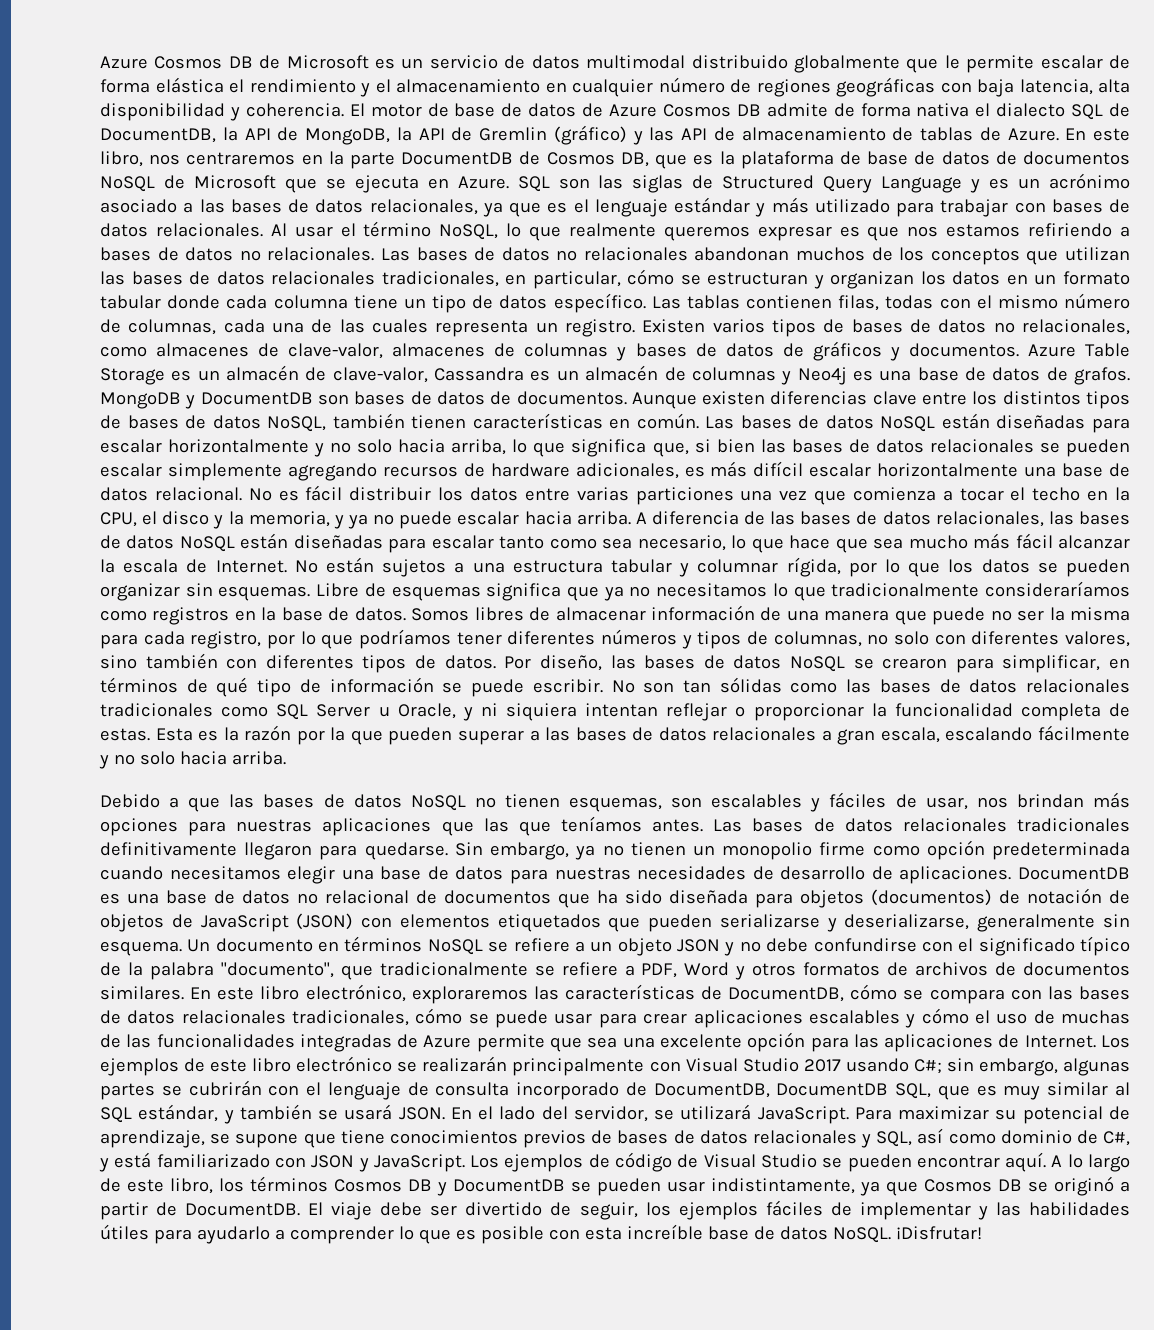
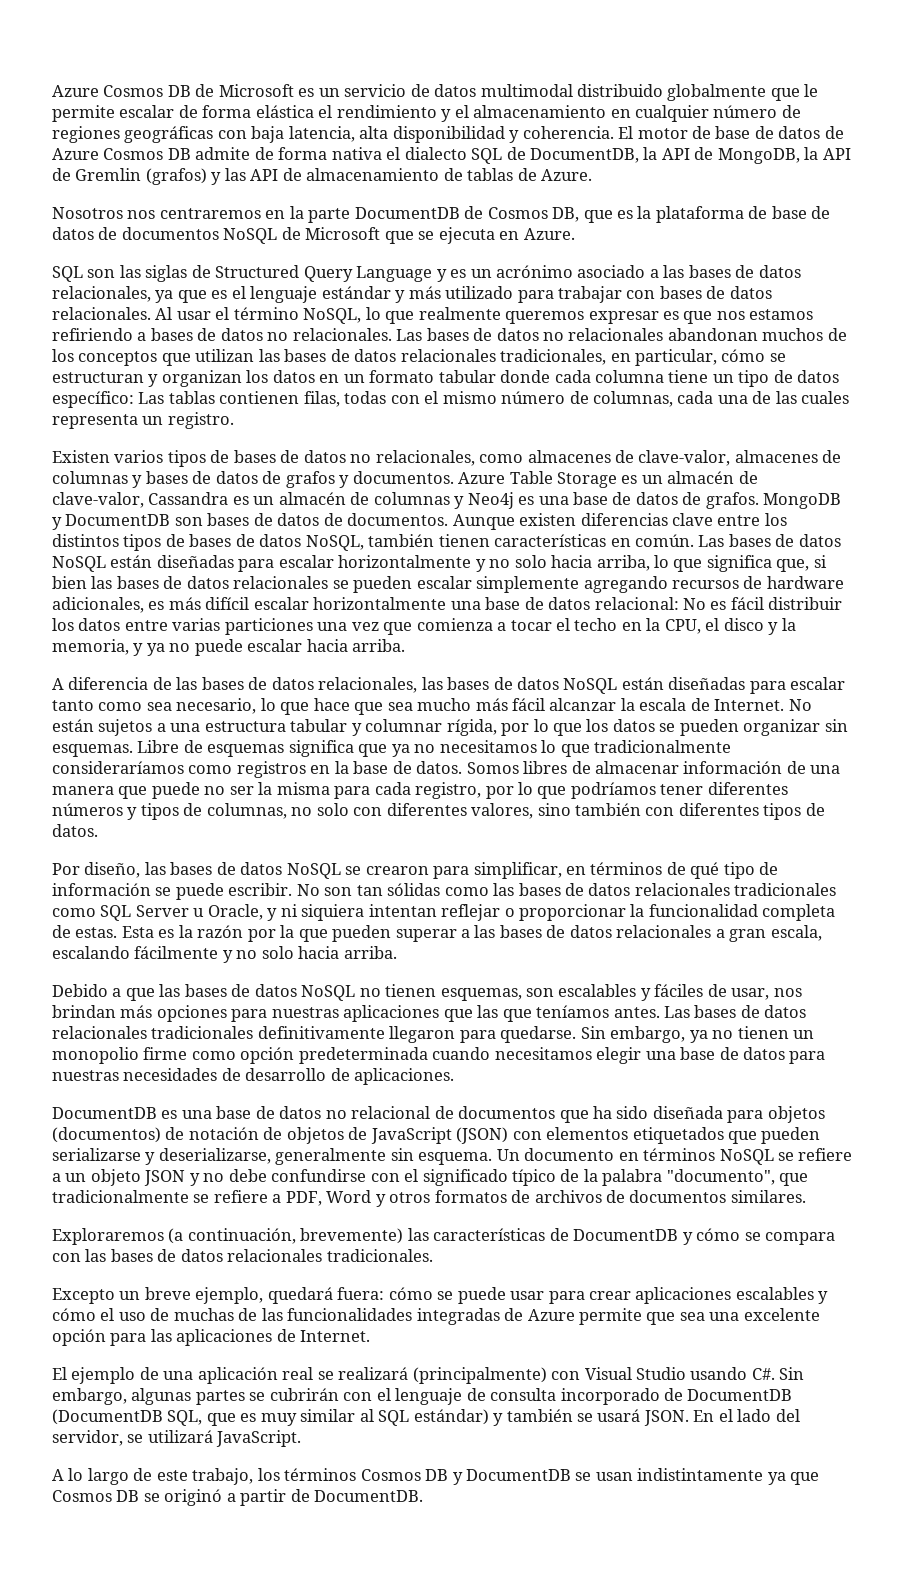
- El motor de base de datos de Azure Cosmos DB admite de forma nativa el dialecto SQL de DocumentDB, la API de MongoDB, la API de Gremlin (gráfico) y las API de almacenamiento de tablas de Azure. En este libro, nos centraremos en la parte DocumentDB de Cosmos DB, que es la plataforma de base de datos de documentos NoSQL de Microsoft que se ejecuta en Azure. SQL son las siglas de Structured Query Language y es un acrónimo asociado a las bases de datos relacionales, ya que es el lenguaje estándar y más utilizado para trabajar con bases de datos relacionales.
+ El motor de base de datos de Azure Cosmos DB admite de forma nativa el dialecto SQL de DocumentDB, la API de MongoDB, la API de Gremlin (grafos) y las API de almacenamiento de tablas de Azure.
+ Nosotros nos centraremos en la parte DocumentDB de Cosmos DB, que es la plataforma de base de datos de documentos NoSQL de Microsoft que se ejecuta en Azure.
+ SQL son las siglas de Structured Query Language y es un acrónimo asociado a las bases de datos relacionales, ya que es el lenguaje estándar y más utilizado para trabajar con bases de datos relacionales.
- Las bases de datos no relacionales abandonan muchos de los conceptos que utilizan las bases de datos relacionales tradicionales, en particular, cómo se estructuran y organizan los datos en un formato tabular donde cada columna tiene un tipo de datos específico.
+ Las bases de datos no relacionales abandonan muchos de los conceptos que utilizan las bases de datos relacionales tradicionales, en particular, cómo se estructuran y organizan los datos en un formato tabular donde cada columna tiene un tipo de datos específico:
- Las tablas contienen filas, todas con el mismo número de columnas, cada una de las cuales representa un registro. Existen varios tipos de bases de datos no relacionales, como almacenes de clave-valor, almacenes de columnas y bases de datos de gráficos y documentos.
+ Las tablas contienen filas, todas con el mismo número de columnas, cada una de las cuales representa un registro.
+ Existen varios tipos de bases de datos no relacionales, como almacenes de clave-valor, almacenes de columnas y bases de datos de grafos y documentos.
- Las bases de datos NoSQL están diseñadas para escalar horizontalmente y no solo hacia arriba, lo que significa que, si bien las bases de datos relacionales se pueden escalar simplemente agregando recursos de hardware adicionales, es más difícil escalar horizontalmente una base de datos relacional.
+ Las bases de datos NoSQL están diseñadas para escalar horizontalmente y no solo hacia arriba, lo que significa que, si bien las bases de datos relacionales se pueden escalar simplemente agregando recursos de hardware adicionales, es más difícil escalar horizontalmente una base de datos relacional:
- No es fácil distribuir los datos entre varias particiones una vez que comienza a tocar el techo en la CPU, el disco y la memoria, y ya no puede escalar hacia arriba. A diferencia de las bases de datos relacionales, las bases de datos NoSQL están diseñadas para escalar tanto como sea necesario, lo que hace que sea mucho más fácil alcanzar la escala de Internet.
+ No es fácil distribuir los datos entre varias particiones una vez que comienza a tocar el techo en la CPU, el disco y la memoria, y ya no puede escalar hacia arriba.
+ A diferencia de las bases de datos relacionales, las bases de datos NoSQL están diseñadas para escalar tanto como sea necesario, lo que hace que sea mucho más fácil alcanzar la escala de Internet.
- Somos libres de almacenar información de una manera que puede no ser la misma para cada registro, por lo que podríamos tener diferentes números y tipos de columnas, no solo con diferentes valores, sino también con diferentes tipos de datos. Por diseño, las bases de datos NoSQL se crearon para simplificar, en términos de qué tipo de información se puede escribir.
+ Somos libres de almacenar información de una manera que puede no ser la misma para cada registro, por lo que podríamos tener diferentes números y tipos de columnas, no solo con diferentes valores, sino también con diferentes tipos de datos.
+ Por diseño, las bases de datos NoSQL se crearon para simplificar, en términos de qué tipo de información se puede escribir.
- Sin embargo, ya no tienen un monopolio firme como opción predeterminada cuando necesitamos elegir una base de datos para nuestras necesidades de desarrollo de aplicaciones. DocumentDB es una base de datos no relacional de documentos que ha sido diseñada para objetos (documentos) de notación de objetos de JavaScript (JSON) con elementos etiquetados que pueden serializarse y deserializarse, generalmente sin esquema.
+ Sin embargo, ya no tienen un monopolio firme como opción predeterminada cuando necesitamos elegir una base de datos para nuestras necesidades de desarrollo de aplicaciones.
+ DocumentDB es una base de datos no relacional de documentos que ha sido diseñada para objetos (documentos) de notación de objetos de JavaScript (JSON) con elementos etiquetados que pueden serializarse y deserializarse, generalmente sin esquema.
- Un documento en términos NoSQL se refiere a un objeto JSON y no debe confundirse con el significado típico de la palabra "documento", que tradicionalmente se refiere a PDF, Word y otros formatos de archivos de documentos similares. En este libro electrónico, exploraremos las características de DocumentDB, cómo se compara con las bases de datos relacionales tradicionales, cómo se puede usar para crear aplicaciones escalables y cómo el uso de muchas de las funcionalidades integradas de Azure permite que sea una excelente opción para las aplicaciones de Internet. Los ejemplos de este libro electrónico se realizarán principalmente con Visual Studio 2017 usando C#; sin embargo, algunas partes se cubrirán con el lenguaje de consulta incorporado de DocumentDB, DocumentDB SQL, que es muy similar al SQL estándar, y también se usará JSON.
+ Un documento en términos NoSQL se refiere a un objeto JSON y no debe confundirse con el significado típico de la palabra "documento", que tradicionalmente se refiere a PDF, Word y otros formatos de archivos de documentos similares.
+ Exploraremos (a continuación, brevemente) las características de DocumentDB y cómo se compara con las bases de datos relacionales tradicionales.
+ Excepto un breve ejemplo, quedará fuera: cómo se puede usar para crear aplicaciones escalables y cómo el uso de muchas de las funcionalidades integradas de Azure permite que sea una excelente opción para las aplicaciones de Internet.
+ El ejemplo de una aplicación real se realizará (principalmente) con Visual Studio usando C#. Sin embargo, algunas partes se cubrirán con el lenguaje de consulta incorporado de DocumentDB (DocumentDB SQL, que es muy similar al SQL estándar) y también se usará JSON.
- En el lado del servidor, se utilizará JavaScript. Para maximizar su potencial de aprendizaje, se supone que tiene conocimientos previos de bases de datos relacionales y SQL, así como dominio de C#, y está familiarizado con JSON y JavaScript. Los ejemplos de código de Visual Studio se pueden encontrar aquí. A lo largo de este libro, los términos Cosmos DB y DocumentDB se pueden usar indistintamente, ya que Cosmos DB se originó a partir de DocumentDB. El viaje debe ser divertido de seguir, los ejemplos fáciles de implementar y las habilidades útiles para ayudarlo a comprender lo que es posible con esta increíble base de datos NoSQL. ¡Disfrutar!
+ En el lado del servidor, se utilizará JavaScript.
+ A lo largo de este trabajo, los términos Cosmos DB y DocumentDB se usan indistintamente ya que Cosmos DB se originó a partir de DocumentDB.

